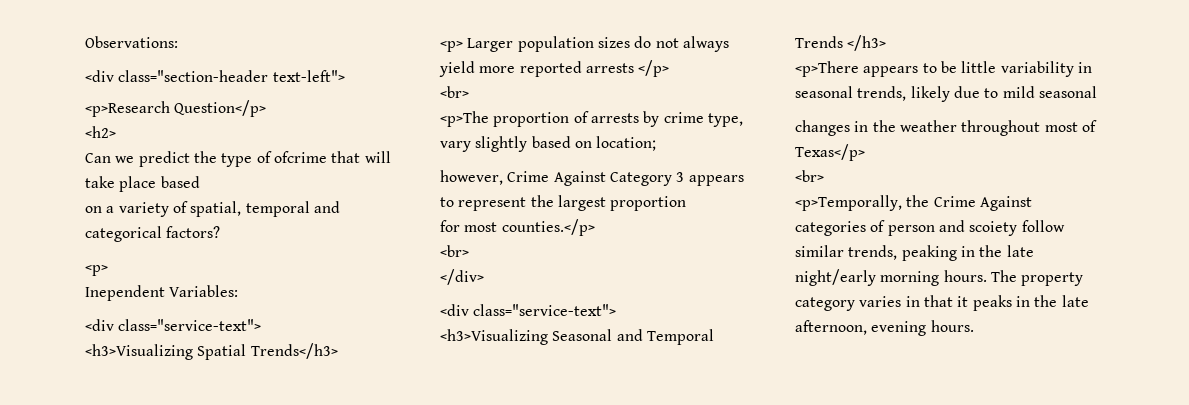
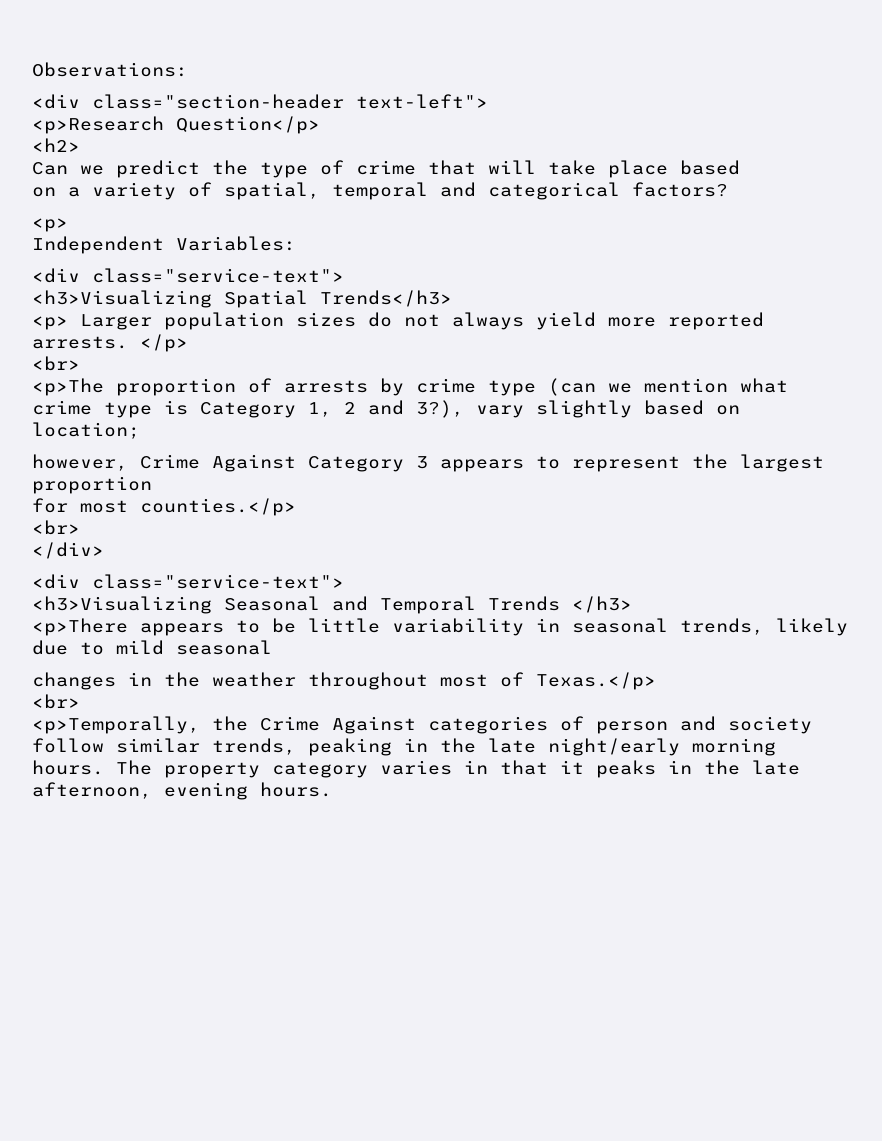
- Can we predict the type of ofcrime that will take place based
+ Can we predict the type of crime that will take place based
- Inependent Variables:
+ Independent Variables:
- <p> Larger population sizes do not always yield more reported arrests </p>
+ <p> Larger population sizes do not always yield more reported arrests. </p>
- <p>The proportion of arrests by crime type, vary slightly based on location;
+ <p>The proportion of arrests by crime type (can we mention what crime type is Category 1, 2 and 3?), vary slightly based on location;
- changes in the weather throughout most of Texas</p>
+ changes in the weather throughout most of Texas.</p>
- <p>Temporally, the Crime Against categories of person and scoiety follow similar trends, peaking in the late night/early morning hours.
+ <p>Temporally, the Crime Against categories of person and society follow similar trends, peaking in the late night/early morning hours.

